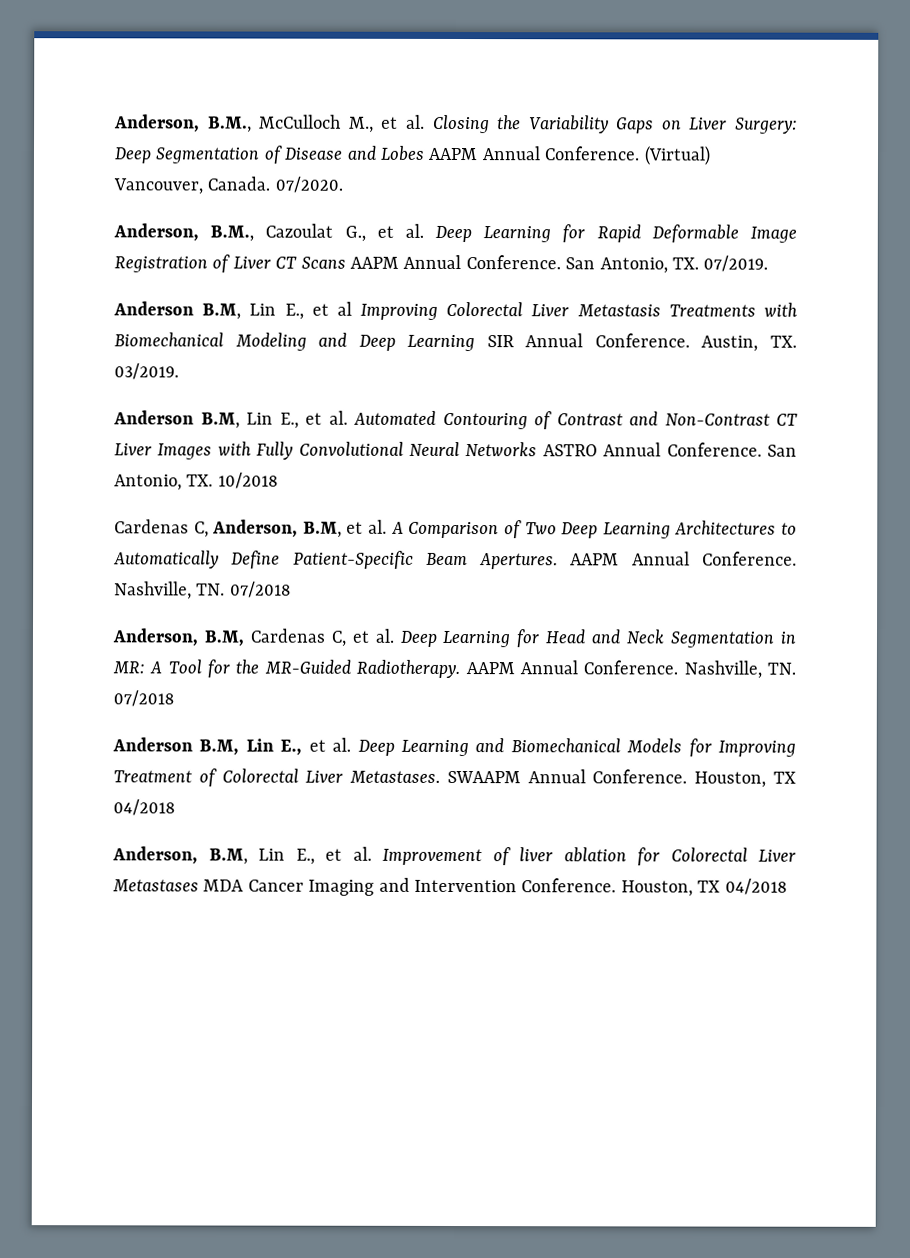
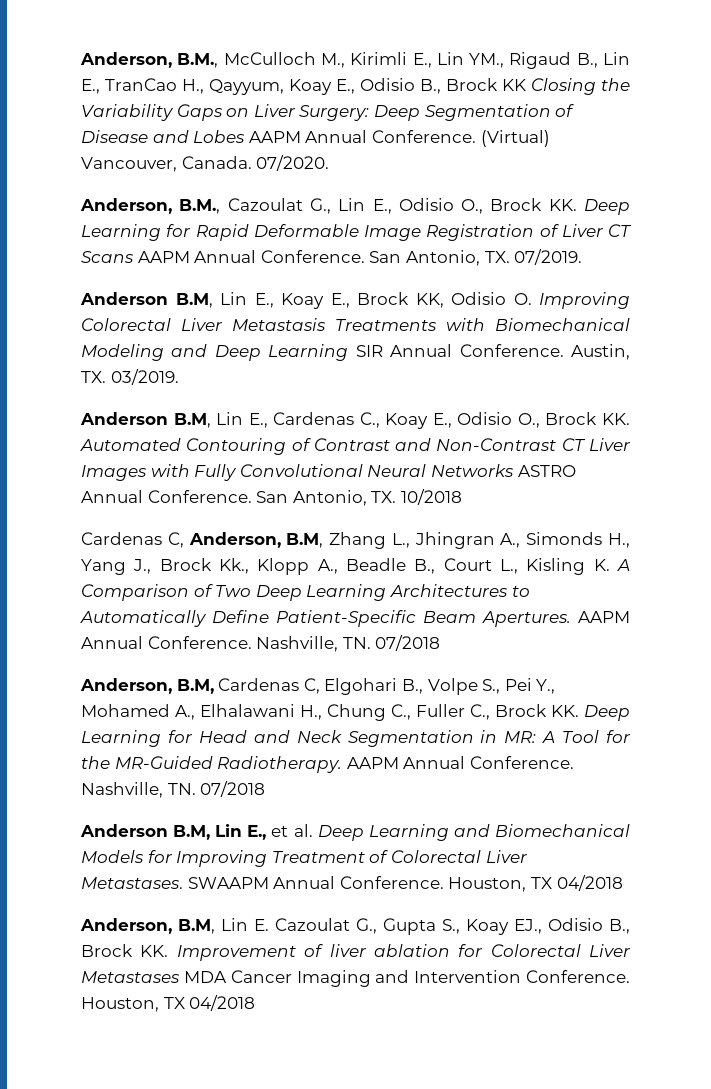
- Anderson, B.M., McCulloch M., et al. Closing the Variability Gaps on Liver Surgery: Deep Segmentation of Disease and Lobes AAPM Annual Conference.
+ Anderson, B.M., McCulloch M., Kirimli E., Lin YM., Rigaud B., Lin E., TranCao H., Qayyum, Koay E., Odisio B., Brock KK Closing the Variability Gaps on Liver Surgery: Deep Segmentation of Disease and Lobes AAPM Annual Conference.
- Anderson, B.M., Cazoulat G., et al. Deep Learning for Rapid Deformable Image Registration of Liver CT Scans AAPM Annual Conference.
+ Anderson, B.M., Cazoulat G., Lin E., Odisio O., Brock KK. Deep Learning for Rapid Deformable Image Registration of Liver CT Scans AAPM Annual Conference.
- Anderson B.M, Lin E., et al Improving Colorectal Liver Metastasis Treatments with Biomechanical Modeling and Deep Learning SIR Annual Conference.
+ Anderson B.M, Lin E., Koay E., Brock KK, Odisio O. Improving Colorectal Liver Metastasis Treatments with Biomechanical Modeling and Deep Learning SIR Annual Conference.
- Anderson B.M, Lin E., et al. Automated Contouring of Contrast and Non-Contrast CT Liver Images with Fully Convolutional Neural Networks ASTRO Annual Conference.
+ Anderson B.M, Lin E., Cardenas C., Koay E., Odisio O., Brock KK. Automated Contouring of Contrast and Non-Contrast CT Liver Images with Fully Convolutional Neural Networks ASTRO Annual Conference.
- Cardenas C, Anderson, B.M, et al. A Comparison of Two Deep Learning Architectures to Automatically Define Patient-Specific Beam Apertures.
+ Cardenas C, Anderson, B.M, Zhang L., Jhingran A., Simonds H., Yang J., Brock Kk., Klopp A., Beadle B., Court L., Kisling K. A Comparison of Two Deep Learning Architectures to Automatically Define Patient-Specific Beam Apertures.
- Anderson, B.M, Cardenas C, et al. Deep Learning for Head and Neck Segmentation in MR: A Tool for the MR-Guided Radiotherapy.
+ Anderson, B.M, Cardenas C, Elgohari B., Volpe S., Pei Y., Mohamed A., Elhalawani H., Chung C., Fuller C., Brock KK. Deep Learning for Head and Neck Segmentation in MR: A Tool for the MR-Guided Radiotherapy.
- Anderson, B.M, Lin E., et al. Improvement of liver ablation for Colorectal Liver Metastases MDA Cancer Imaging and Intervention Conference.
+ Anderson, B.M, Lin E. Cazoulat G., Gupta S., Koay EJ., Odisio B., Brock KK. Improvement of liver ablation for Colorectal Liver Metastases MDA Cancer Imaging and Intervention Conference.

